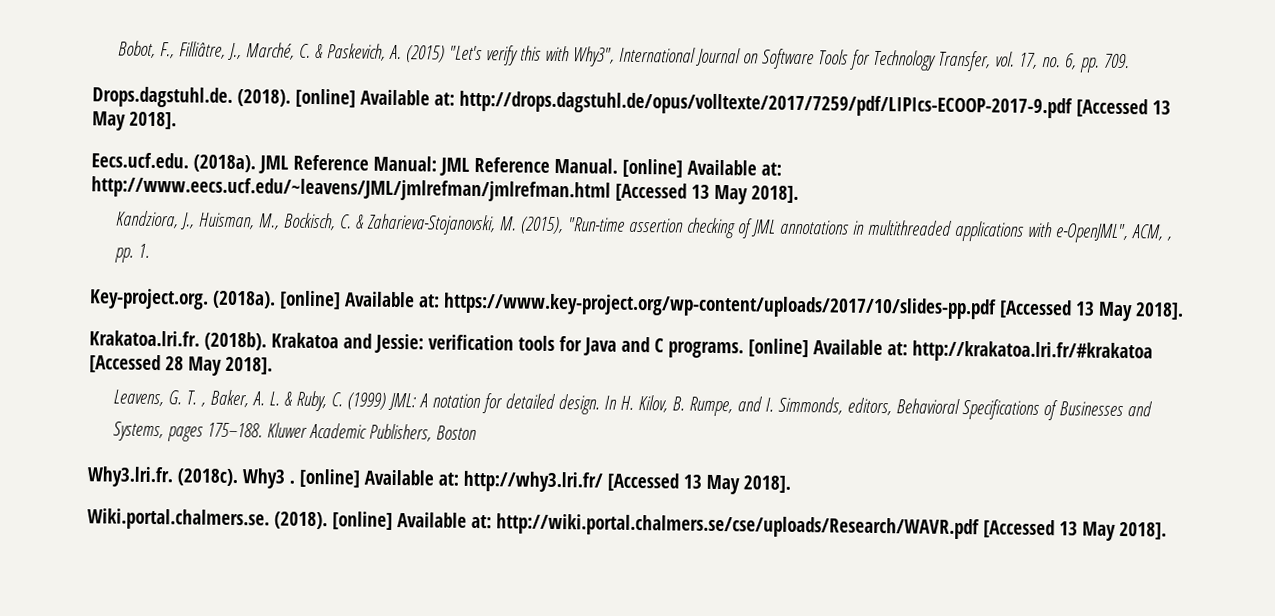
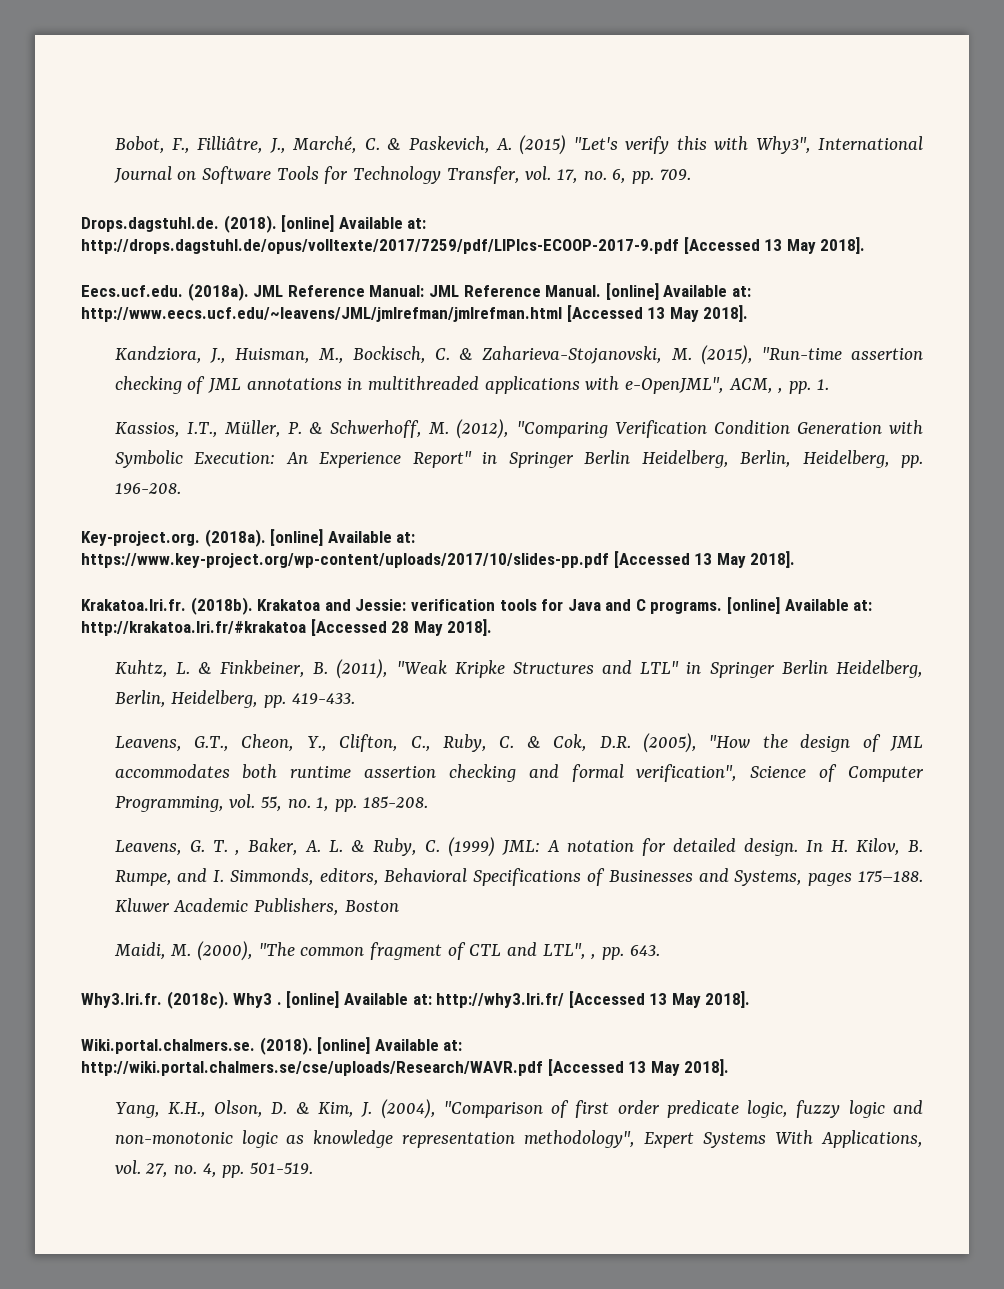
+ Kassios, I.T., Müller, P. & Schwerhoff, M. (2012), "Comparing Verification Condition Generation with Symbolic Execution: An Experience Report" in Springer Berlin Heidelberg, Berlin, Heidelberg, pp. 196-208.
+ Kuhtz, L. & Finkbeiner, B. (2011), "Weak Kripke Structures and LTL" in Springer Berlin Heidelberg, Berlin, Heidelberg, pp. 419-433.
+ Leavens, G.T., Cheon, Y., Clifton, C., Ruby, C. & Cok, D.R. (2005), "How the design of JML accommodates both runtime assertion checking and formal verification", Science of Computer Programming, vol. 55, no. 1, pp. 185-208.
+ Maidi, M. (2000), "The common fragment of CTL and LTL", , pp. 643.
+ Yang, K.H., Olson, D. & Kim, J. (2004), "Comparison of first order predicate logic, fuzzy logic and non-monotonic logic as knowledge representation methodology", Expert Systems With Applications, vol. 27, no. 4, pp. 501-519.

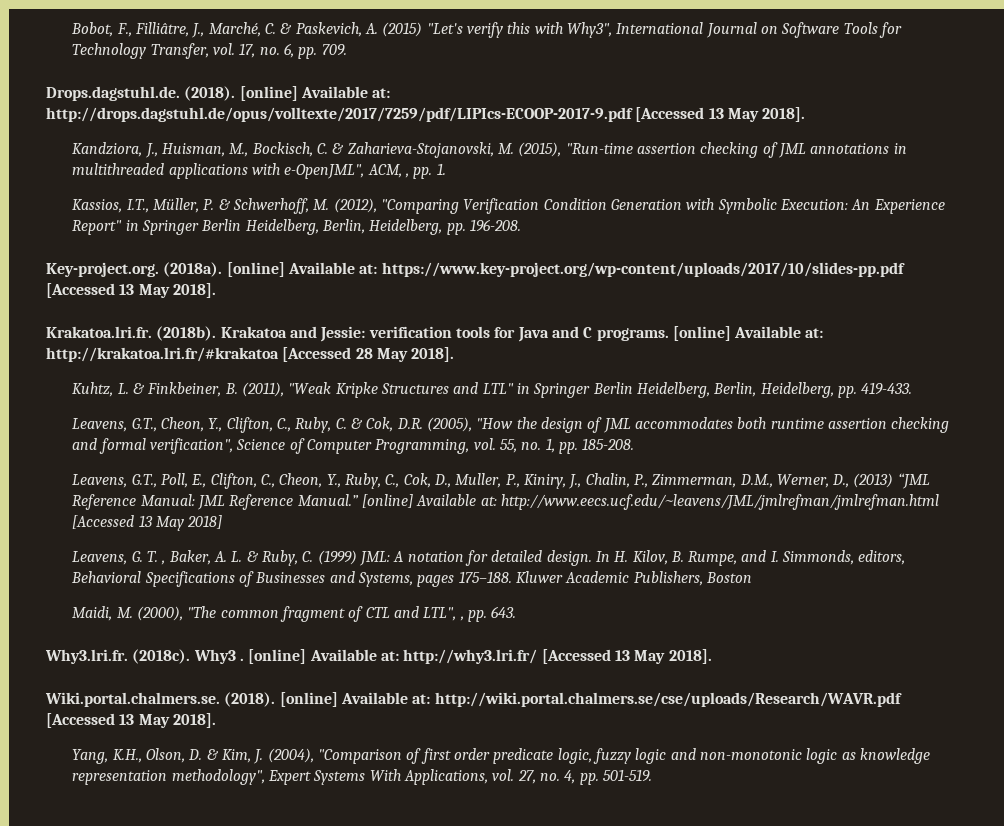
- Eecs.ucf.edu. (2018a). JML Reference Manual: JML Reference Manual. [online] Available at: http://www.eecs.ucf.edu/~leavens/JML/jmlrefman/jmlrefman.html [Accessed 13 May 2018].
+ Leavens, G.T., Poll, E., Clifton, C., Cheon, Y., Ruby, C., Cok, D., Muller, P., Kiniry, J., Chalin, P., Zimmerman, D.M., Werner, D., (2013) “JML Reference Manual: JML Reference Manual.” [online] Available at: http://www.eecs.ucf.edu/~leavens/JML/jmlrefman/jmlrefman.html [Accessed 13 May 2018]

